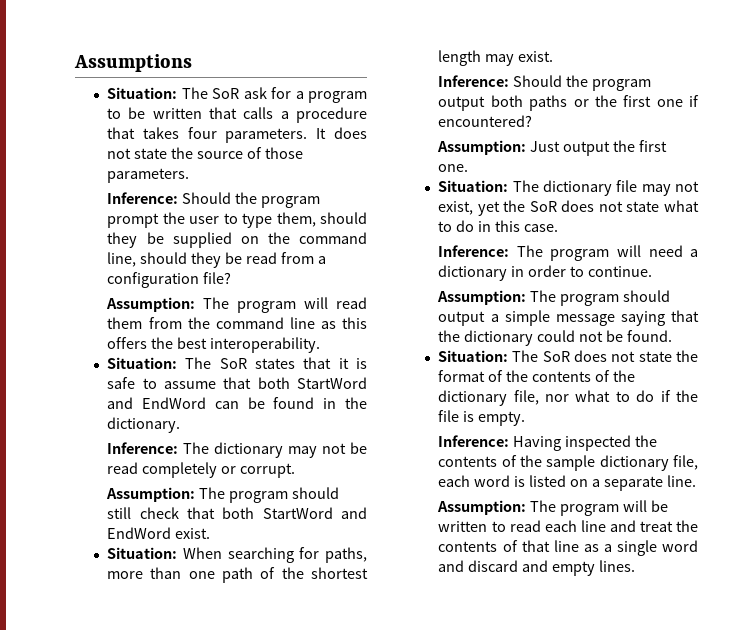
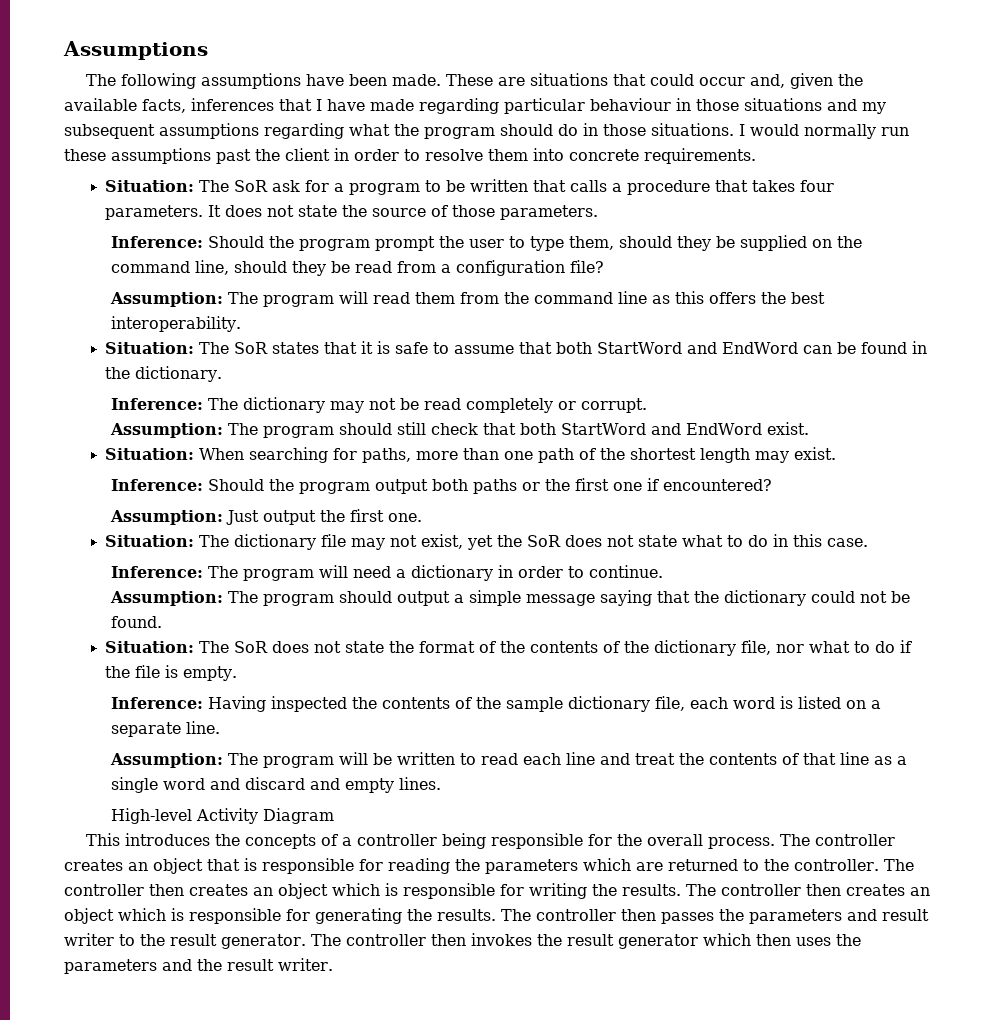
+ The following assumptions have been made. These are situations that could occur and, given the available facts, inferences that I have made regarding particular behaviour in those situations and my subsequent assumptions regarding what the program should do in those situations. I would normally run these assumptions past the client in order to resolve them into concrete requirements.
+ High-level Activity Diagram
+ This introduces the concepts of a controller being responsible for the overall process. The controller creates an object that is responsible for reading the parameters which are returned to the controller. The controller then creates an object which is responsible for writing the results. The controller then creates an object which is responsible for generating the results. The controller then passes the parameters and result writer to the result generator. The controller then invokes the result generator which then uses the parameters and the result writer.

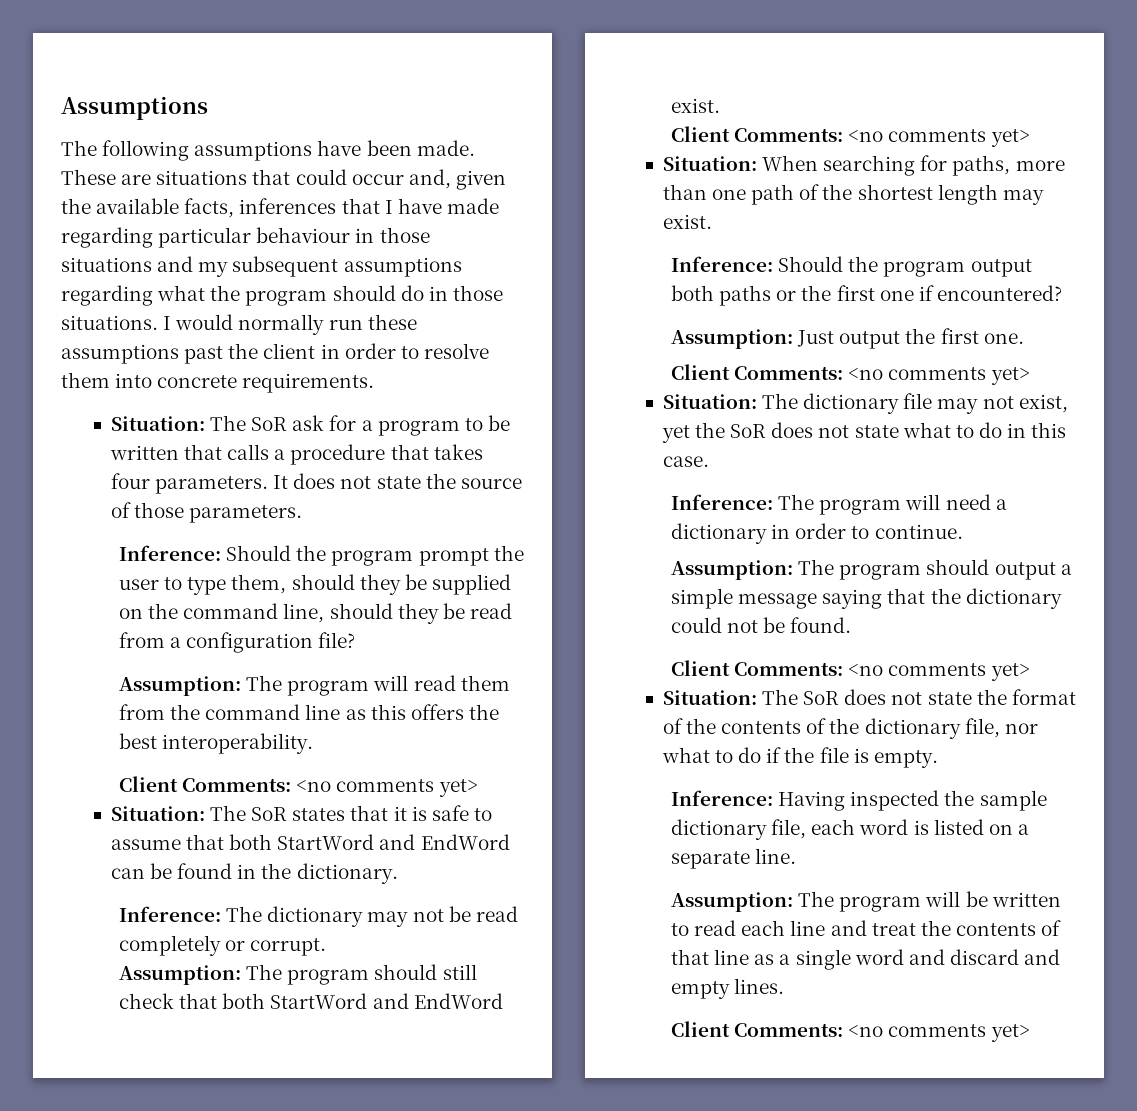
  Assumption: The program will read them from the command line as this offers the best interoperability.
+ Client Comments: <no comments yet>
  Assumption: The program should still check that both StartWord and EndWord exist.
+ Client Comments: <no comments yet>
  Assumption: Just output the first one.
+ Client Comments: <no comments yet>
  Assumption: The program should output a simple message saying that the dictionary could not be found.
+ Client Comments: <no comments yet>
- Inference: Having inspected the contents of the sample dictionary file, each word is listed on a separate line.
+ Inference: Having inspected the sample dictionary file, each word is listed on a separate line.
  Assumption: The program will be written to read each line and treat the contents of that line as a single word and discard and empty lines.
- High-level Activity Diagram
- This introduces the concepts of a controller being responsible for the overall process. The controller creates an object that is responsible for reading the parameters which are returned to the controller. The controller then creates an object which is responsible for writing the results. The controller then creates an object which is responsible for generating the results. The controller then passes the parameters and result writer to the result generator. The controller then invokes the result generator which then uses the parameters and the result writer.
+ Client Comments: <no comments yet>

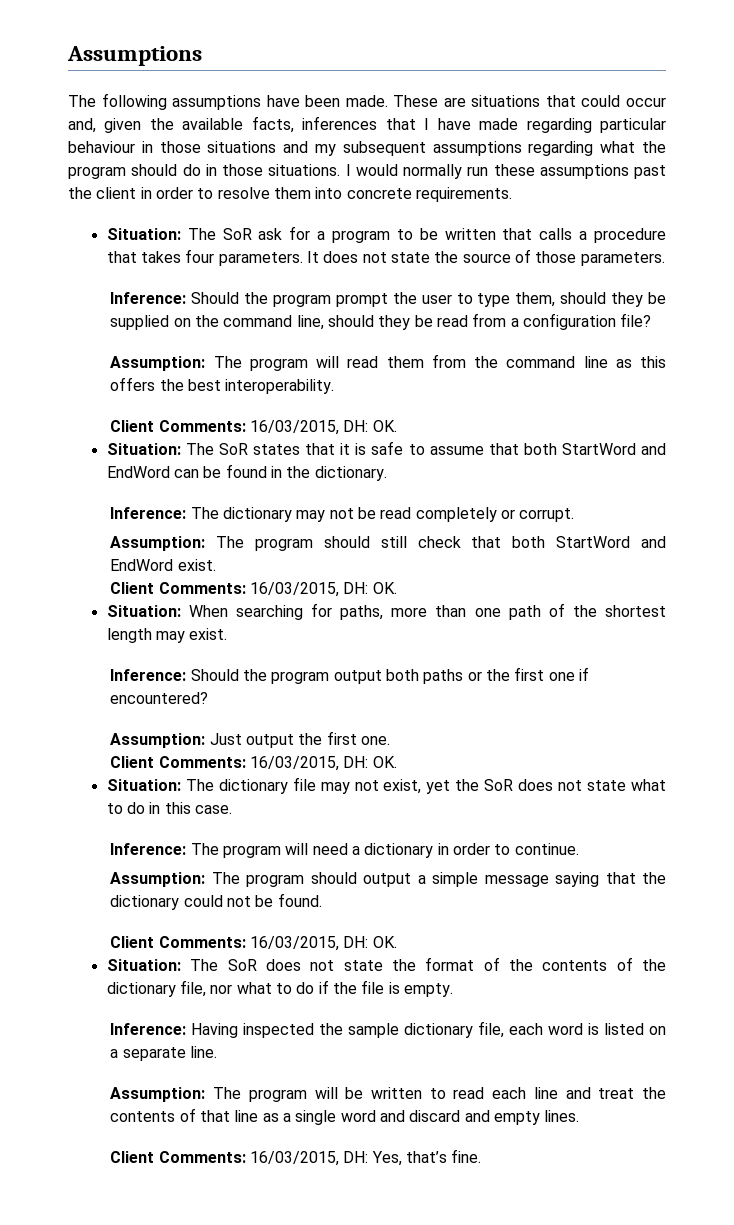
  Assumption: The program will read them from the command line as this offers the best interoperability.
- Client Comments: <no comments yet>
+ Client Comments: 16/03/2015, DH: OK.
  Assumption: The program should still check that both StartWord and EndWord exist.
- Client Comments: <no comments yet>
+ Client Comments: 16/03/2015, DH: OK.
  Assumption: Just output the first one.
- Client Comments: <no comments yet>
+ Client Comments: 16/03/2015, DH: OK.
  Assumption: The program should output a simple message saying that the dictionary could not be found.
- Client Comments: <no comments yet>
+ Client Comments: 16/03/2015, DH: OK.
  Assumption: The program will be written to read each line and treat the contents of that line as a single word and discard and empty lines.
- Client Comments: <no comments yet>
+ Client Comments: 16/03/2015, DH: Yes, that’s fine.

